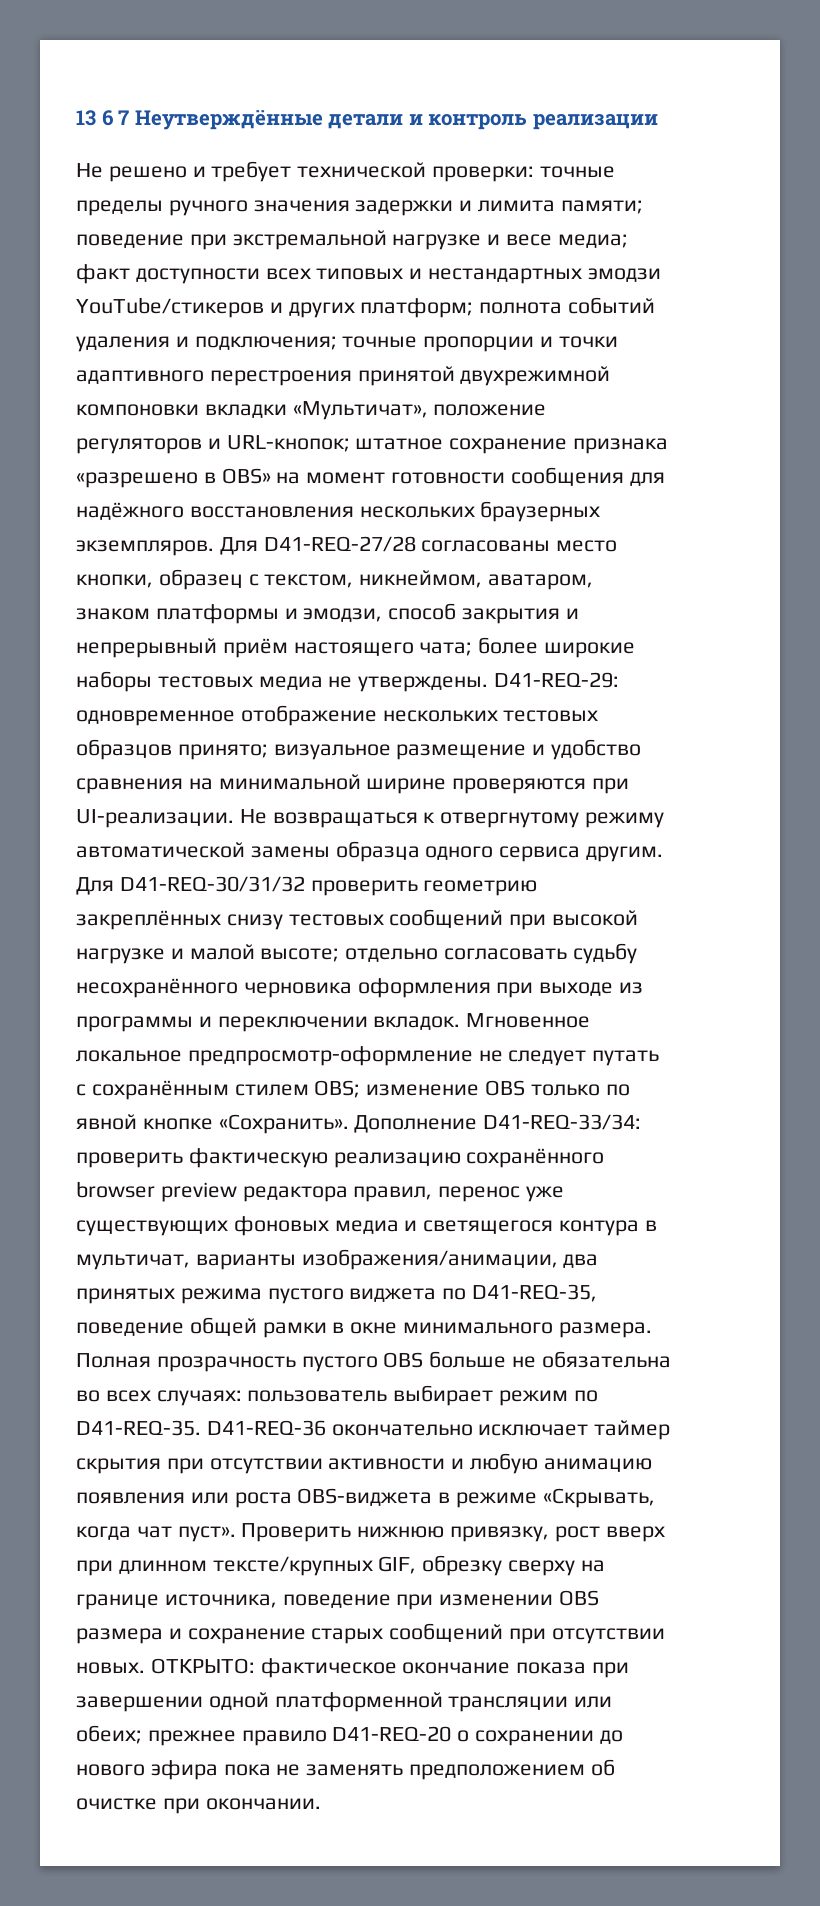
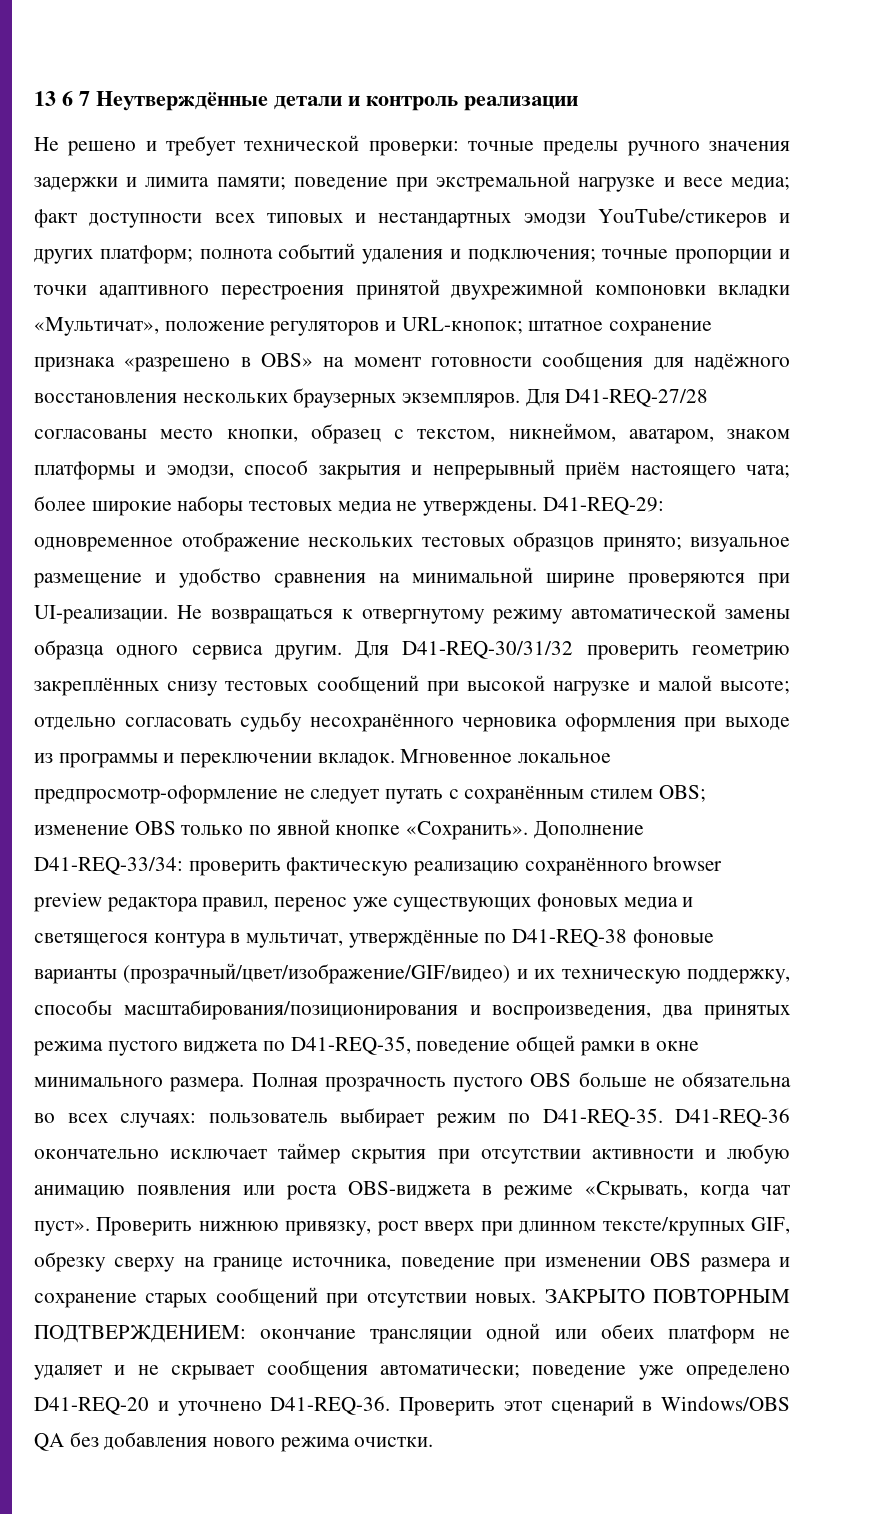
- Дополнение D41-REQ-33/34: проверить фактическую реализацию сохранённого browser preview редактора правил, перенос уже существующих фоновых медиа и светящегося контура в мультичат, варианты изображения/анимации, два принятых режима пустого виджета по D41-REQ-35, поведение общей рамки в окне минимального размера.
+ Дополнение D41-REQ-33/34: проверить фактическую реализацию сохранённого browser preview редактора правил, перенос уже существующих фоновых медиа и светящегося контура в мультичат, утверждённые по D41-REQ-38 фоновые варианты (прозрачный/цвет/изображение/GIF/видео) и их техническую поддержку, способы масштабирования/позиционирования и воспроизведения, два принятых режима пустого виджета по D41-REQ-35, поведение общей рамки в окне минимального размера.
- ОТКРЫТО: фактическое окончание показа при завершении одной платформенной трансляции или обеих; прежнее правило D41-REQ-20 о сохранении до нового эфира пока не заменять предположением об очистке при окончании.
+ ЗАКРЫТО ПОВТОРНЫМ ПОДТВЕРЖДЕНИЕМ: окончание трансляции одной или обеих платформ не удаляет и не скрывает сообщения автоматически; поведение уже определено D41-REQ-20 и уточнено D41-REQ-36. Проверить этот сценарий в Windows/OBS QA без добавления нового режима очистки.

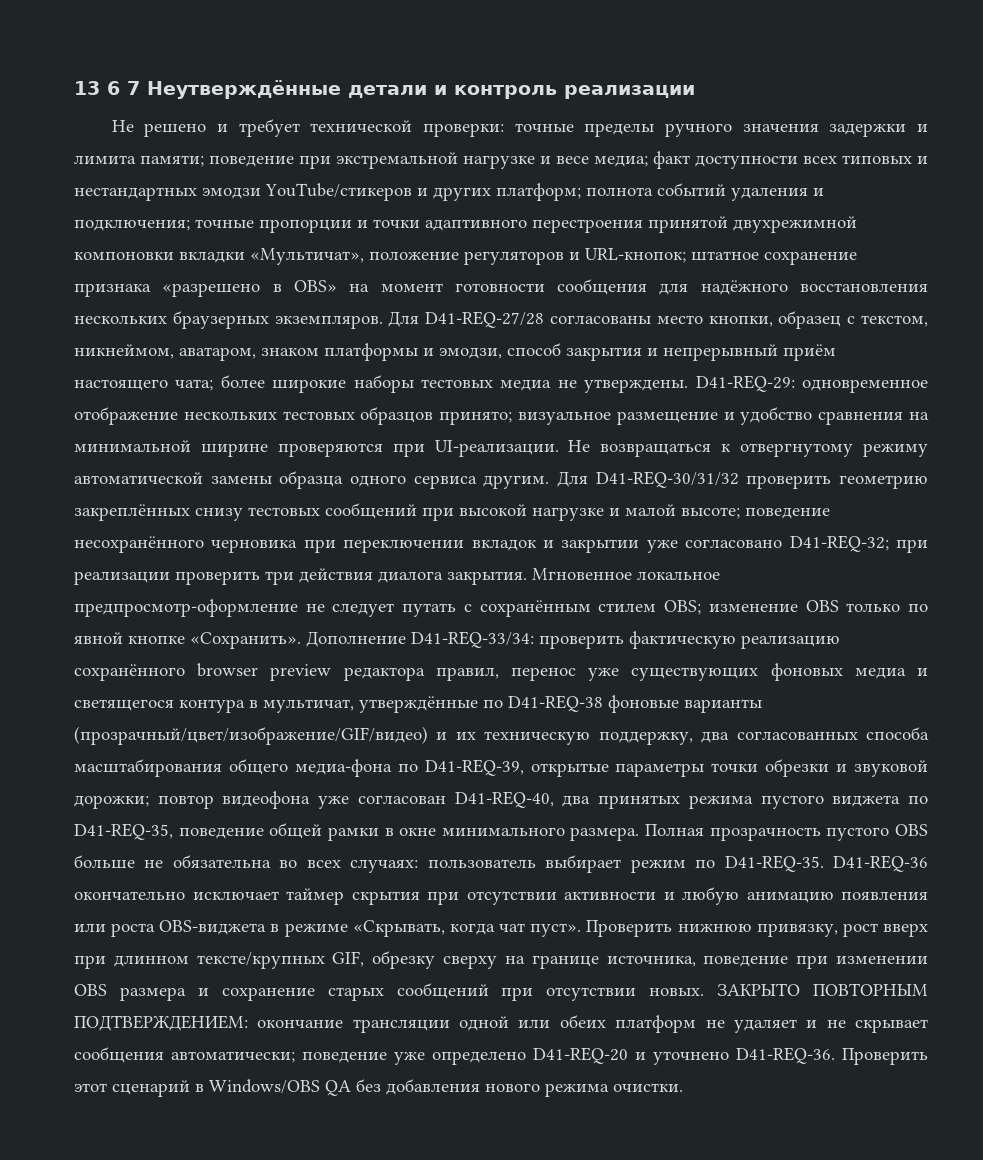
- Для D41-REQ-30/31/32 проверить геометрию закреплённых снизу тестовых сообщений при высокой нагрузке и малой высоте; отдельно согласовать судьбу несохранённого черновика оформления при выходе из программы и переключении вкладок.
+ Для D41-REQ-30/31/32 проверить геометрию закреплённых снизу тестовых сообщений при высокой нагрузке и малой высоте; поведение несохранённого черновика при переключении вкладок и закрытии уже согласовано D41-REQ-32; при реализации проверить три действия диалога закрытия.
- Дополнение D41-REQ-33/34: проверить фактическую реализацию сохранённого browser preview редактора правил, перенос уже существующих фоновых медиа и светящегося контура в мультичат, утверждённые по D41-REQ-38 фоновые варианты (прозрачный/цвет/изображение/GIF/видео) и их техническую поддержку, способы масштабирования/позиционирования и воспроизведения, два принятых режима пустого виджета по D41-REQ-35, поведение общей рамки в окне минимального размера.
+ Дополнение D41-REQ-33/34: проверить фактическую реализацию сохранённого browser preview редактора правил, перенос уже существующих фоновых медиа и светящегося контура в мультичат, утверждённые по D41-REQ-38 фоновые варианты (прозрачный/цвет/изображение/GIF/видео) и их техническую поддержку, два согласованных способа масштабирования общего медиа-фона по D41-REQ-39, открытые параметры точки обрезки и звуковой дорожки; повтор видеофона уже согласован D41-REQ-40, два принятых режима пустого виджета по D41-REQ-35, поведение общей рамки в окне минимального размера.

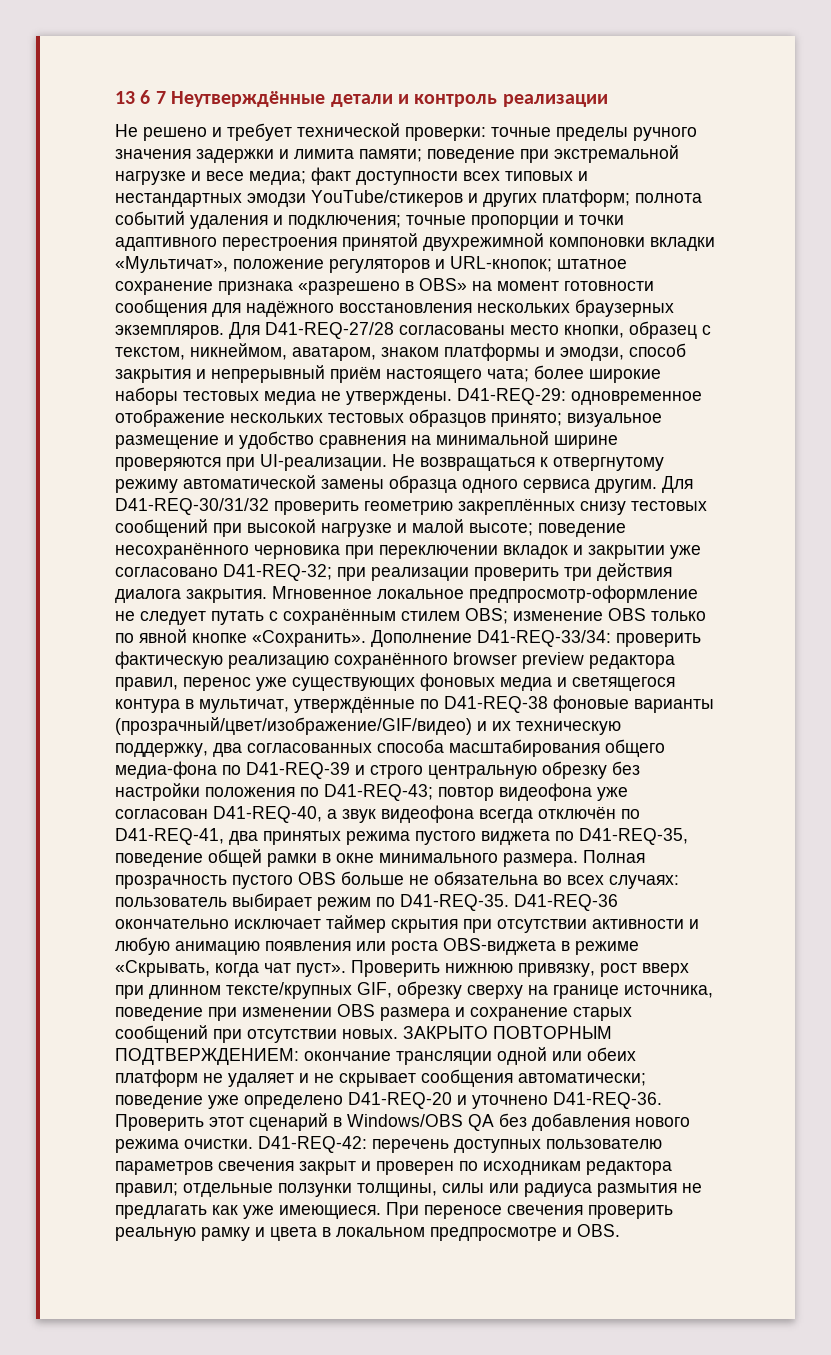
- Дополнение D41-REQ-33/34: проверить фактическую реализацию сохранённого browser preview редактора правил, перенос уже существующих фоновых медиа и светящегося контура в мультичат, утверждённые по D41-REQ-38 фоновые варианты (прозрачный/цвет/изображение/GIF/видео) и их техническую поддержку, два согласованных способа масштабирования общего медиа-фона по D41-REQ-39, открытые параметры точки обрезки и звуковой дорожки; повтор видеофона уже согласован D41-REQ-40, два принятых режима пустого виджета по D41-REQ-35, поведение общей рамки в окне минимального размера.
+ Дополнение D41-REQ-33/34: проверить фактическую реализацию сохранённого browser preview редактора правил, перенос уже существующих фоновых медиа и светящегося контура в мультичат, утверждённые по D41-REQ-38 фоновые варианты (прозрачный/цвет/изображение/GIF/видео) и их техническую поддержку, два согласованных способа масштабирования общего медиа-фона по D41-REQ-39 и строго центральную обрезку без настройки положения по D41-REQ-43; повтор видеофона уже согласован D41-REQ-40, а звук видеофона всегда отключён по D41-REQ-41, два принятых режима пустого виджета по D41-REQ-35, поведение общей рамки в окне минимального размера.
+ D41-REQ-42: перечень доступных пользователю параметров свечения закрыт и проверен по исходникам редактора правил; отдельные ползунки толщины, силы или радиуса размытия не предлагать как уже имеющиеся. При переносе свечения проверить реальную рамку и цвета в локальном предпросмотре и OBS.

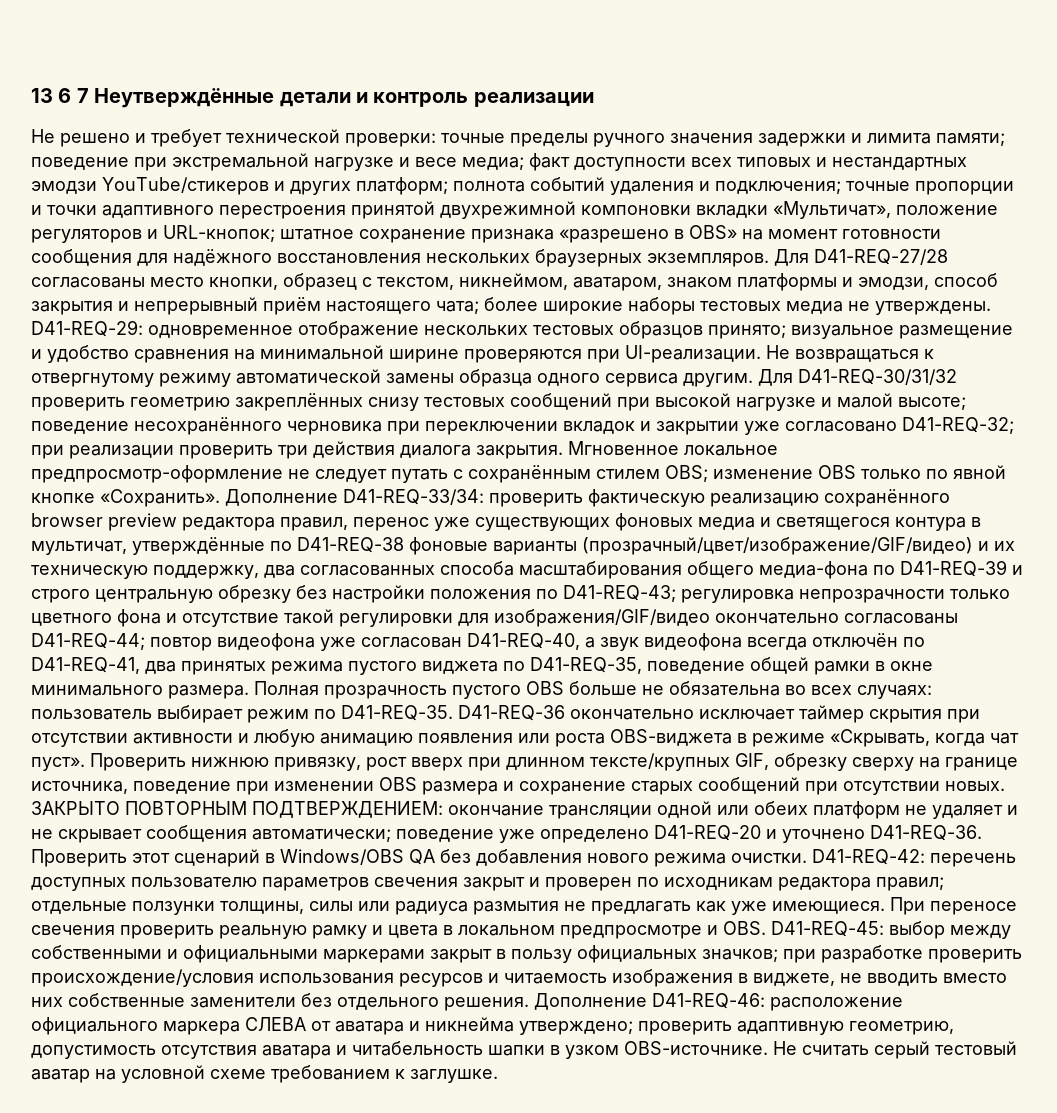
+ регулировка непрозрачности только цветного фона и отсутствие такой регулировки для изображения/GIF/видео окончательно согласованы D41-REQ-44;
- При переносе свечения проверить реальную рамку и цвета в локальном предпросмотре и OBS.
+ При переносе свечения проверить реальную рамку и цвета в локальном предпросмотре и OBS. D41-REQ-45: выбор между собственными и официальными маркерами закрыт в пользу официальных значков; при разработке проверить происхождение/условия использования ресурсов и читаемость изображения в виджете, не вводить вместо них собственные заменители без отдельного решения. Дополнение D41-REQ-46: расположение официального маркера СЛЕВА от аватара и никнейма утверждено; проверить адаптивную геометрию, допустимость отсутствия аватара и читабельность шапки в узком OBS-источнике. Не считать серый тестовый аватар на условной схеме требованием к заглушке.

